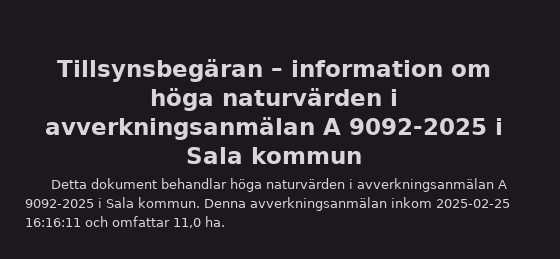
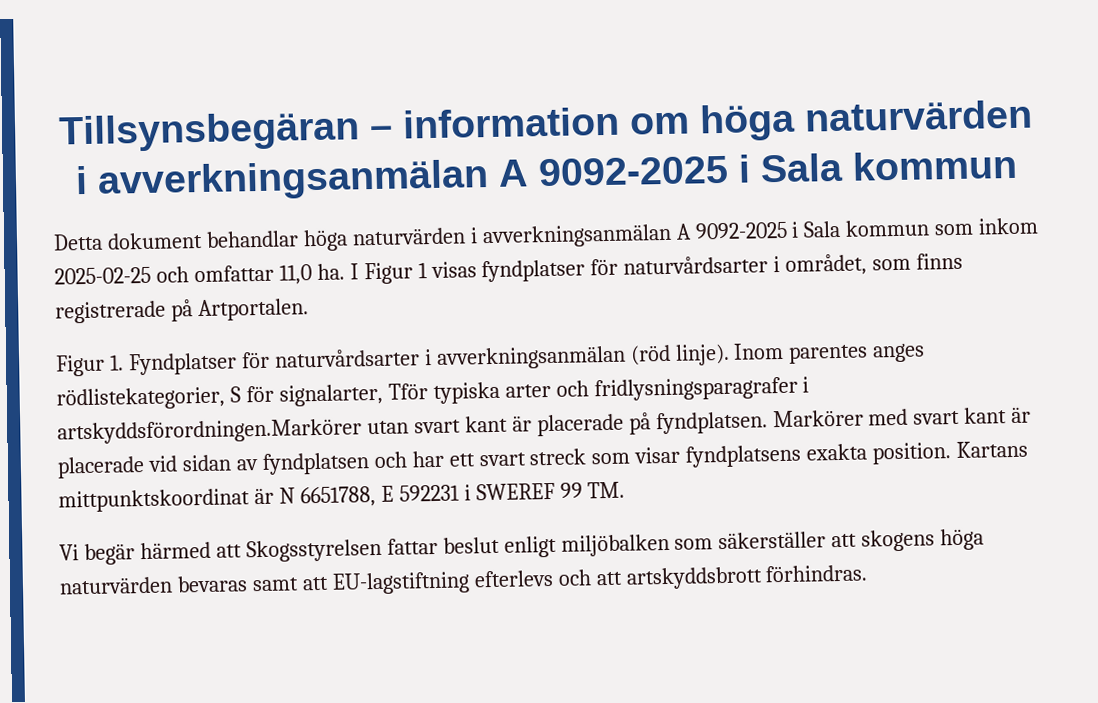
- Detta dokument behandlar höga naturvärden i avverkningsanmälan A 9092-2025 i Sala kommun. Denna avverkningsanmälan inkom 2025-02-25 16:16:11 och omfattar 11,0 ha.
+ Detta dokument behandlar höga naturvärden i avverkningsanmälan A 9092-2025 i Sala kommun som inkom 2025-02-25 och omfattar 11,0 ha.
+ I Figur 1 visas fyndplatser för naturvårdsarter i området, som finns registrerade på Artportalen.
+ Figur 1. Fyndplatser för naturvårdsarter i avverkningsanmälan (röd linje). Inom parentes anges rödlistekategorier, S för signalarter, Tför typiska arter och fridlysningsparagrafer i artskyddsförordningen.Markörer utan svart kant är placerade på fyndplatsen. Markörer med svart kant är placerade vid sidan av fyndplatsen och har ett svart streck som visar fyndplatsens exakta position. Kartans mittpunktskoordinat är N 6651788, E 592231 i SWEREF 99 TM.
+ Vi begär härmed att Skogsstyrelsen fattar beslut enligt miljöbalken som säkerställer att skogens höga naturvärden bevaras samt att EU-lagstiftning efterlevs och att artskyddsbrott förhindras.

